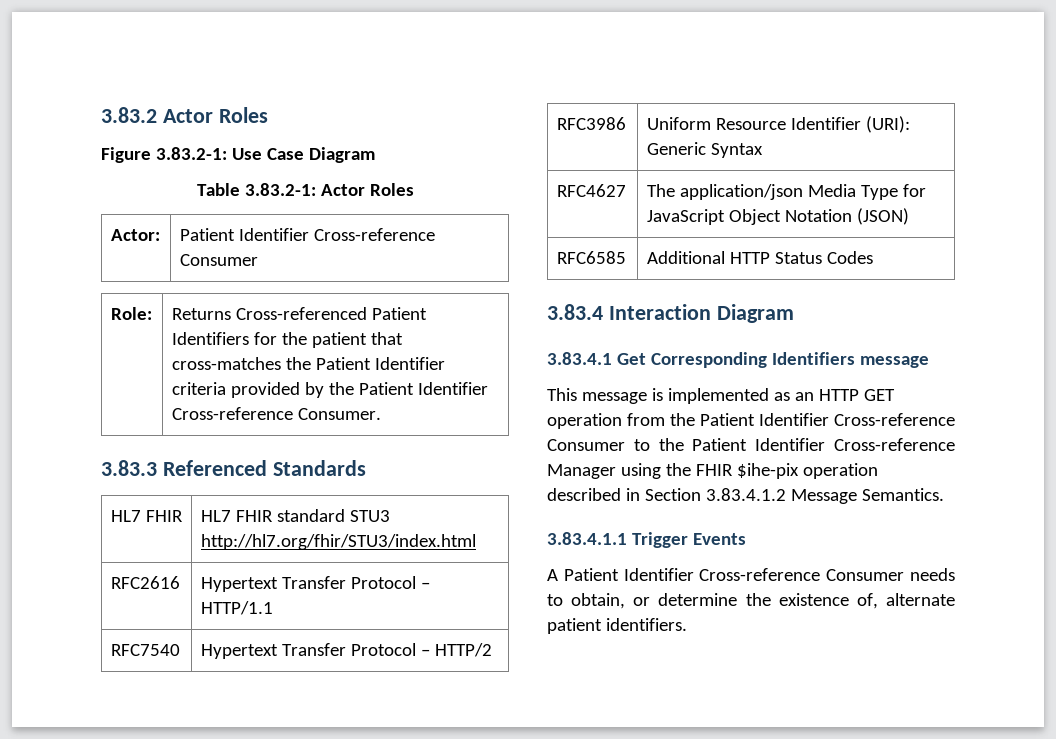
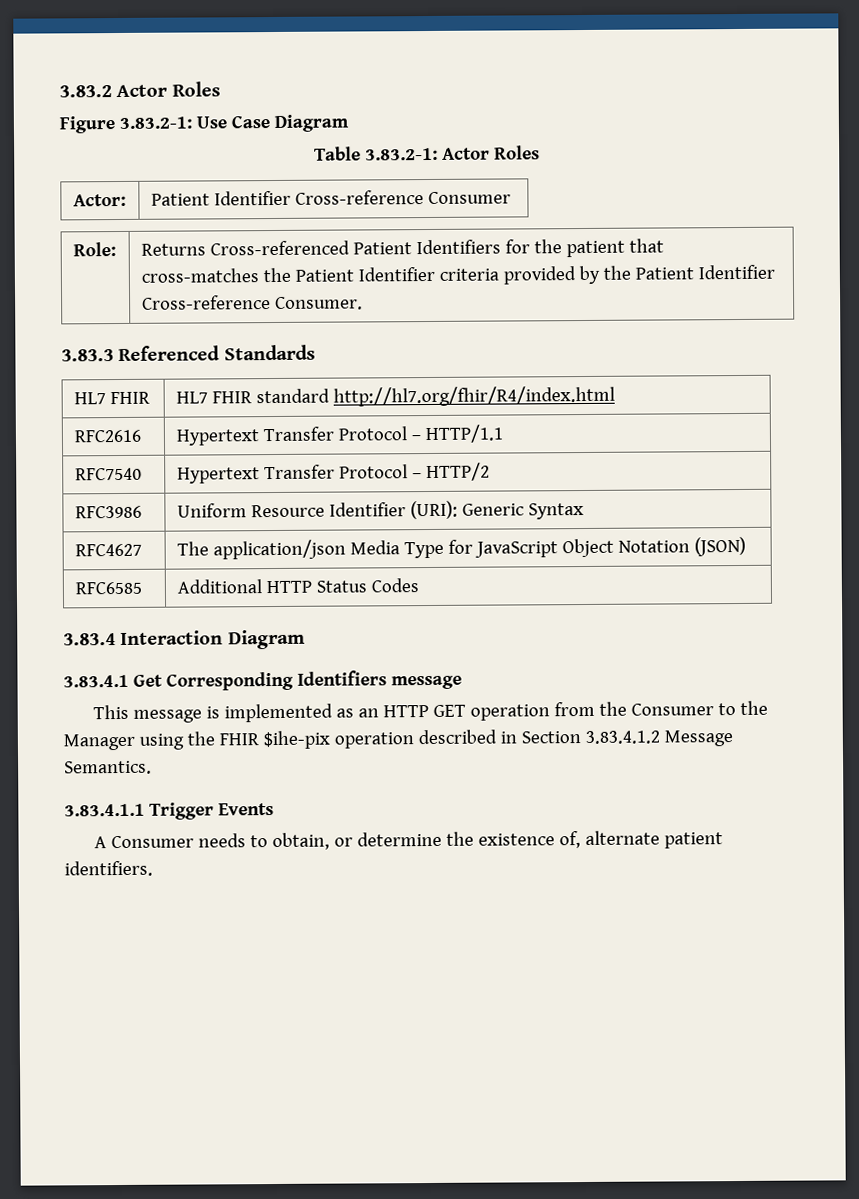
- HL7 FHIR | HL7 FHIR standard STU3 http://hl7.org/fhir/STU3/index.html
+ HL7 FHIR | HL7 FHIR standard http://hl7.org/fhir/R4/index.html
- This message is implemented as an HTTP GET operation from the Patient Identifier Cross-reference Consumer to the Patient Identifier Cross-reference Manager using the FHIR $ihe-pix operation described in Section 3.83.4.1.2 Message Semantics.
+ This message is implemented as an HTTP GET operation from the Consumer to the Manager using the FHIR $ihe-pix operation described in Section 3.83.4.1.2 Message Semantics.
- A Patient Identifier Cross-reference Consumer needs to obtain, or determine the existence of, alternate patient identifiers.
+ A Consumer needs to obtain, or determine the existence of, alternate patient identifiers.

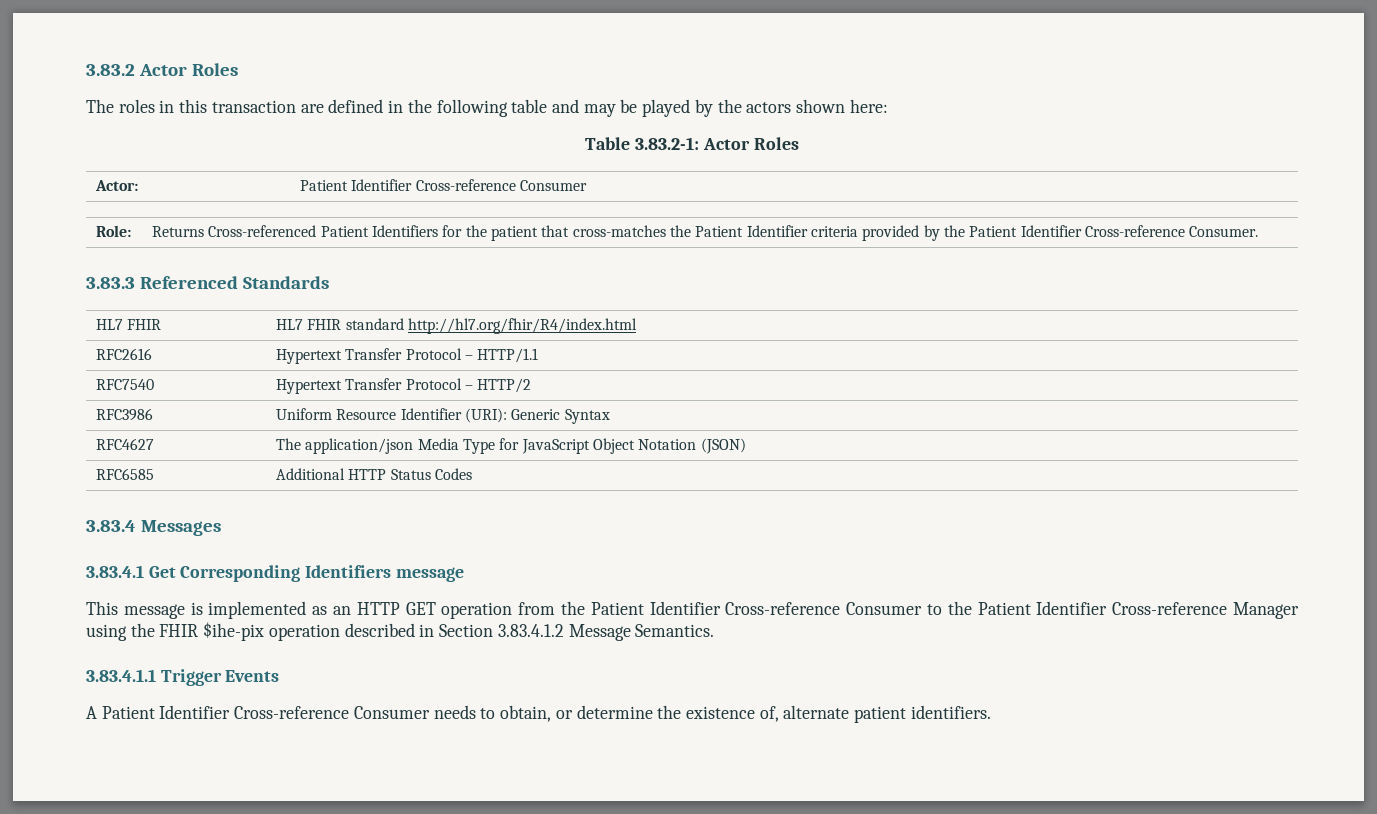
- Figure 3.83.2-1: Use Case Diagram
+ The roles in this transaction are defined in the following table and may be played by the actors shown here:
- 3.83.4 Interaction Diagram
+ 3.83.4 Messages
- This message is implemented as an HTTP GET operation from the Consumer to the Manager using the FHIR $ihe-pix operation described in Section 3.83.4.1.2 Message Semantics.
+ This message is implemented as an HTTP GET operation from the Patient Identifier Cross-reference Consumer to the Patient Identifier Cross-reference Manager using the FHIR $ihe-pix operation described in Section 3.83.4.1.2 Message Semantics.
- A Consumer needs to obtain, or determine the existence of, alternate patient identifiers.
+ A Patient Identifier Cross-reference Consumer needs to obtain, or determine the existence of, alternate patient identifiers.

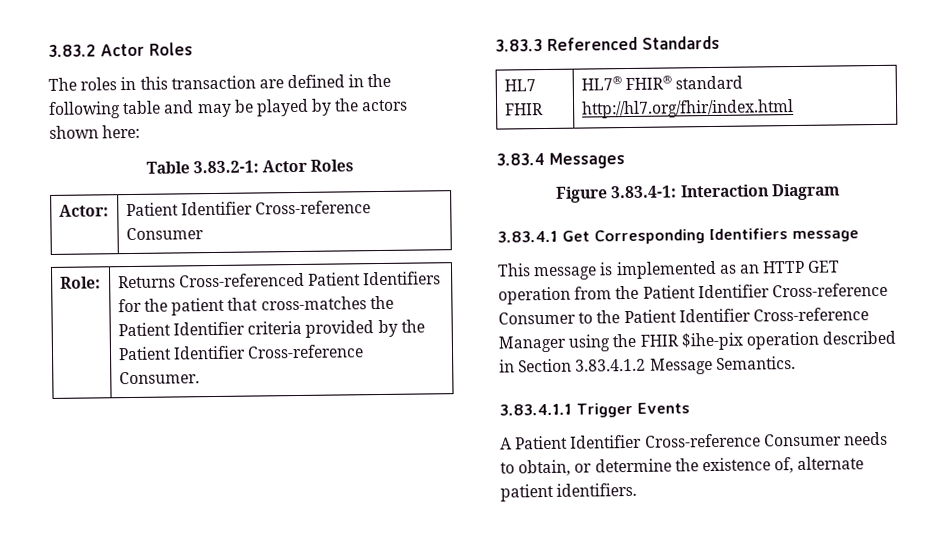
- HL7 FHIR | HL7 FHIR standard http://hl7.org/fhir/R4/index.html
- RFC2616 | Hypertext Transfer Protocol – HTTP/1.1
- RFC7540 | Hypertext Transfer Protocol – HTTP/2
- RFC3986 | Uniform Resource Identifier (URI): Generic Syntax
- RFC4627 | The application/json Media Type for JavaScript Object Notation (JSON)
- RFC6585 | Additional HTTP Status Codes
+ HL7 FHIR | HL7® FHIR® standard http://hl7.org/fhir/index.html
  3.83.4 Messages
+ Figure 3.83.4-1: Interaction Diagram

